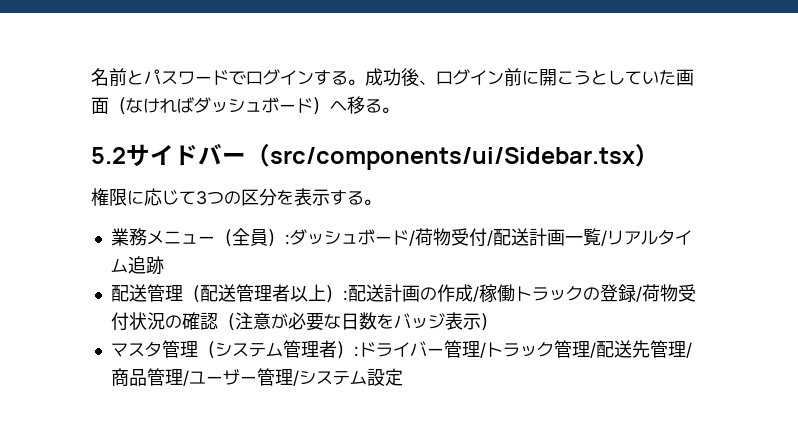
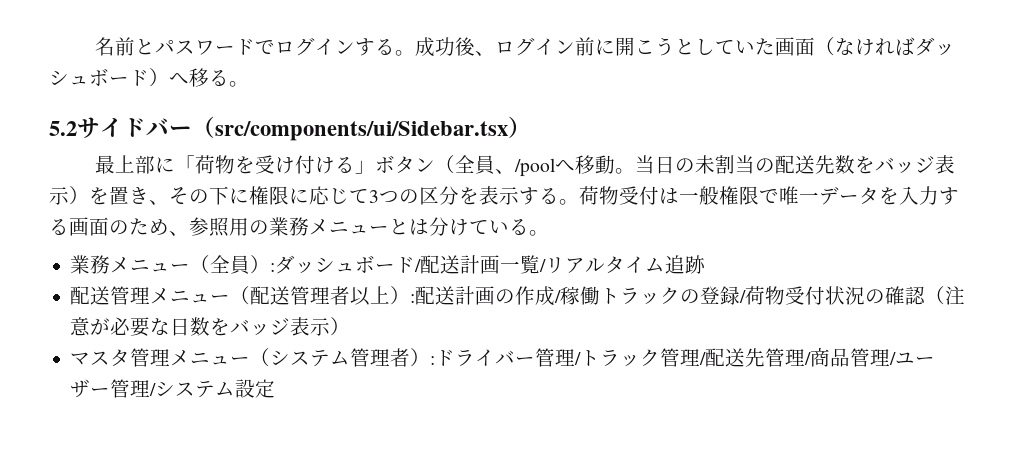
- 権限に応じて3つの区分を表示する。
+ 最上部に「荷物を受け付ける」ボタン（全員、/poolへ移動。当日の未割当の配送先数をバッジ表示）を置き、その下に権限に応じて3つの区分を表示する。荷物受付は一般権限で唯一データを入力する画面のため、参照用の業務メニューとは分けている。
- 業務メニュー（全員）:ダッシュボード/荷物受付/配送計画一覧/リアルタイム追跡
+ 業務メニュー（全員）:ダッシュボード/配送計画一覧/リアルタイム追跡
- 配送管理（配送管理者以上）:配送計画の作成/稼働トラックの登録/荷物受付状況の確認（注意が必要な日数をバッジ表示）
+ 配送管理メニュー（配送管理者以上）:配送計画の作成/稼働トラックの登録/荷物受付状況の確認（注意が必要な日数をバッジ表示）
- マスタ管理（システム管理者）:ドライバー管理/トラック管理/配送先管理/商品管理/ユーザー管理/システム設定
+ マスタ管理メニュー（システム管理者）:ドライバー管理/トラック管理/配送先管理/商品管理/ユーザー管理/システム設定

